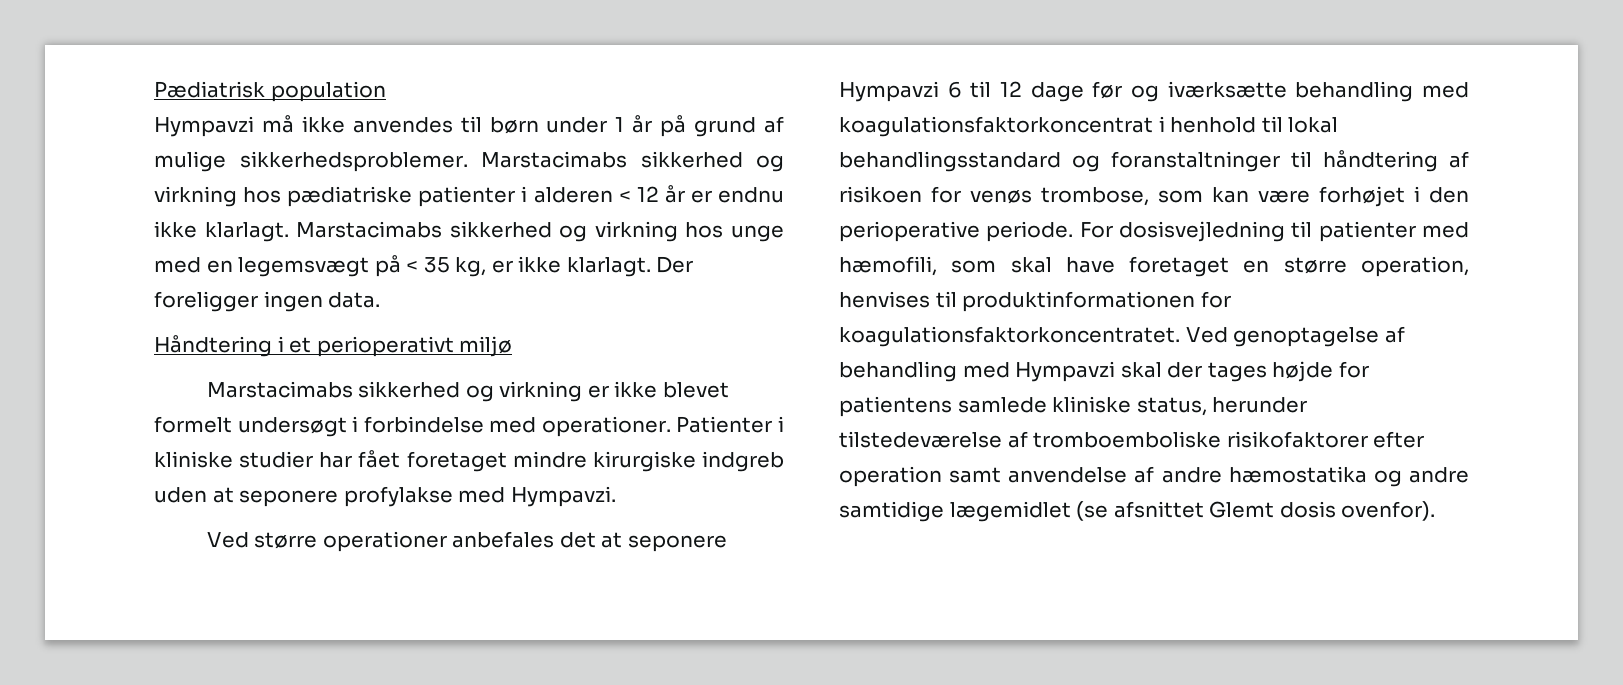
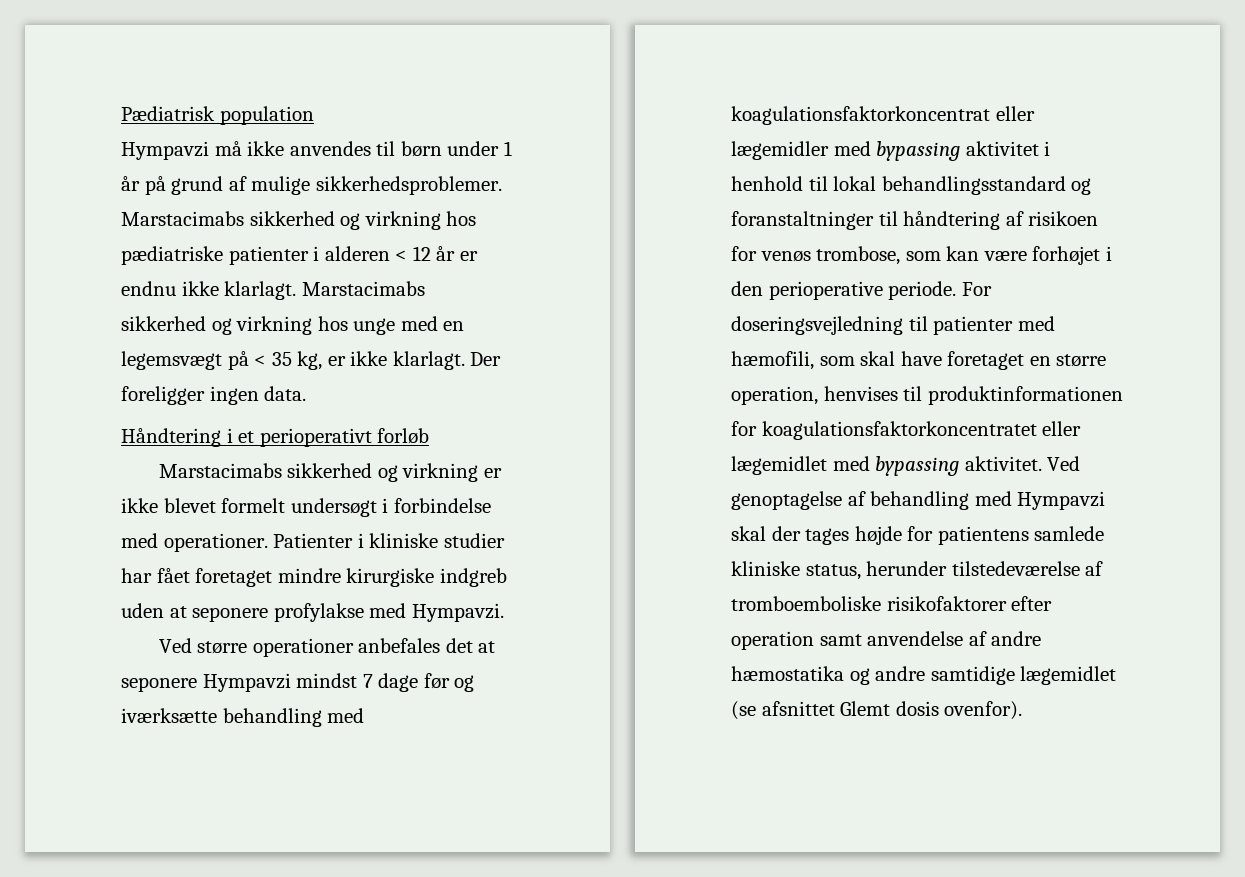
- Håndtering i et perioperativt miljø
+ Håndtering i et perioperativt forløb
- Ved større operationer anbefales det at seponere Hympavzi 6 til 12 dage før og iværksætte behandling med koagulationsfaktorkoncentrat i henhold til lokal behandlingsstandard og foranstaltninger til håndtering af risikoen for venøs trombose, som kan være forhøjet i den perioperative periode.
+ Ved større operationer anbefales det at seponere Hympavzi mindst 7 dage før og iværksætte behandling med koagulationsfaktorkoncentrat eller lægemidler med bypassing aktivitet i henhold til lokal behandlingsstandard og foranstaltninger til håndtering af risikoen for venøs trombose, som kan være forhøjet i den perioperative periode.
- For dosisvejledning til patienter med hæmofili, som skal have foretaget en større operation, henvises til produktinformationen for koagulationsfaktorkoncentratet.
+ For doseringsvejledning til patienter med hæmofili, som skal have foretaget en større operation, henvises til produktinformationen for koagulationsfaktorkoncentratet eller lægemidlet med bypassing aktivitet.

